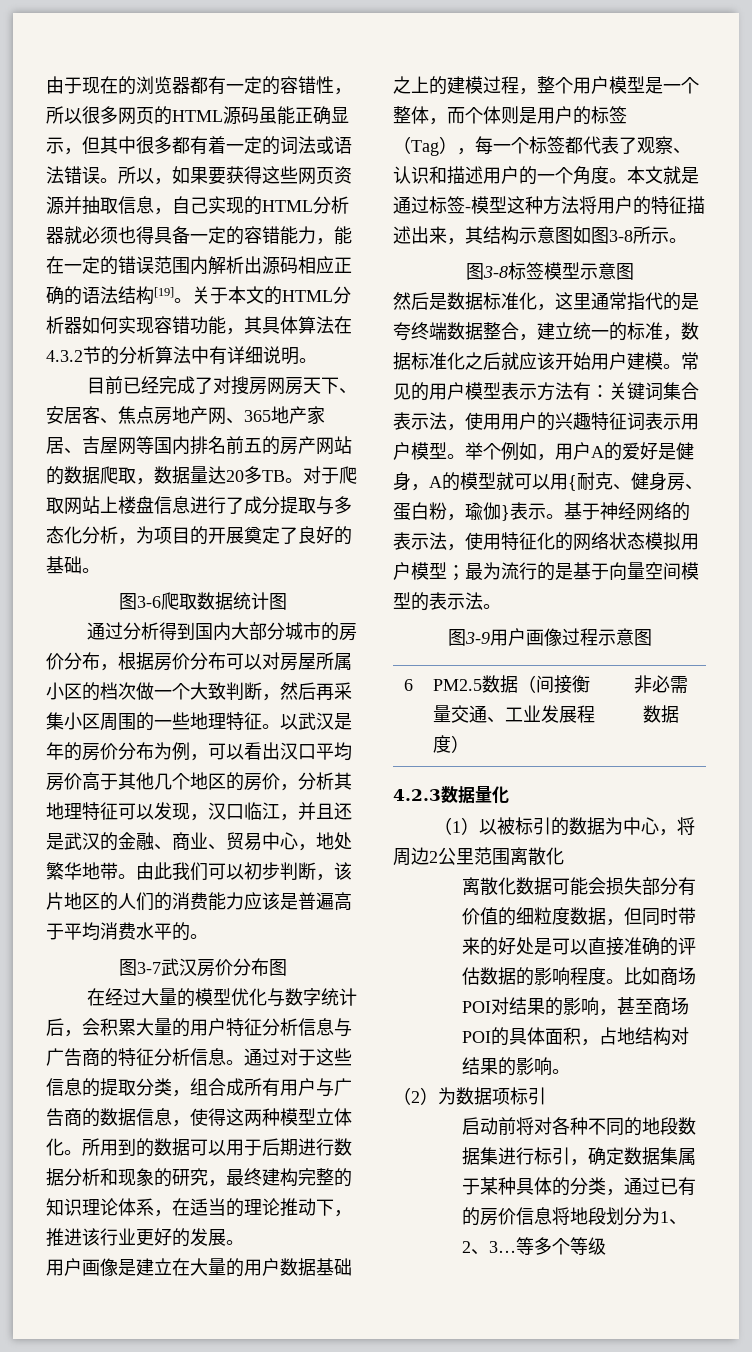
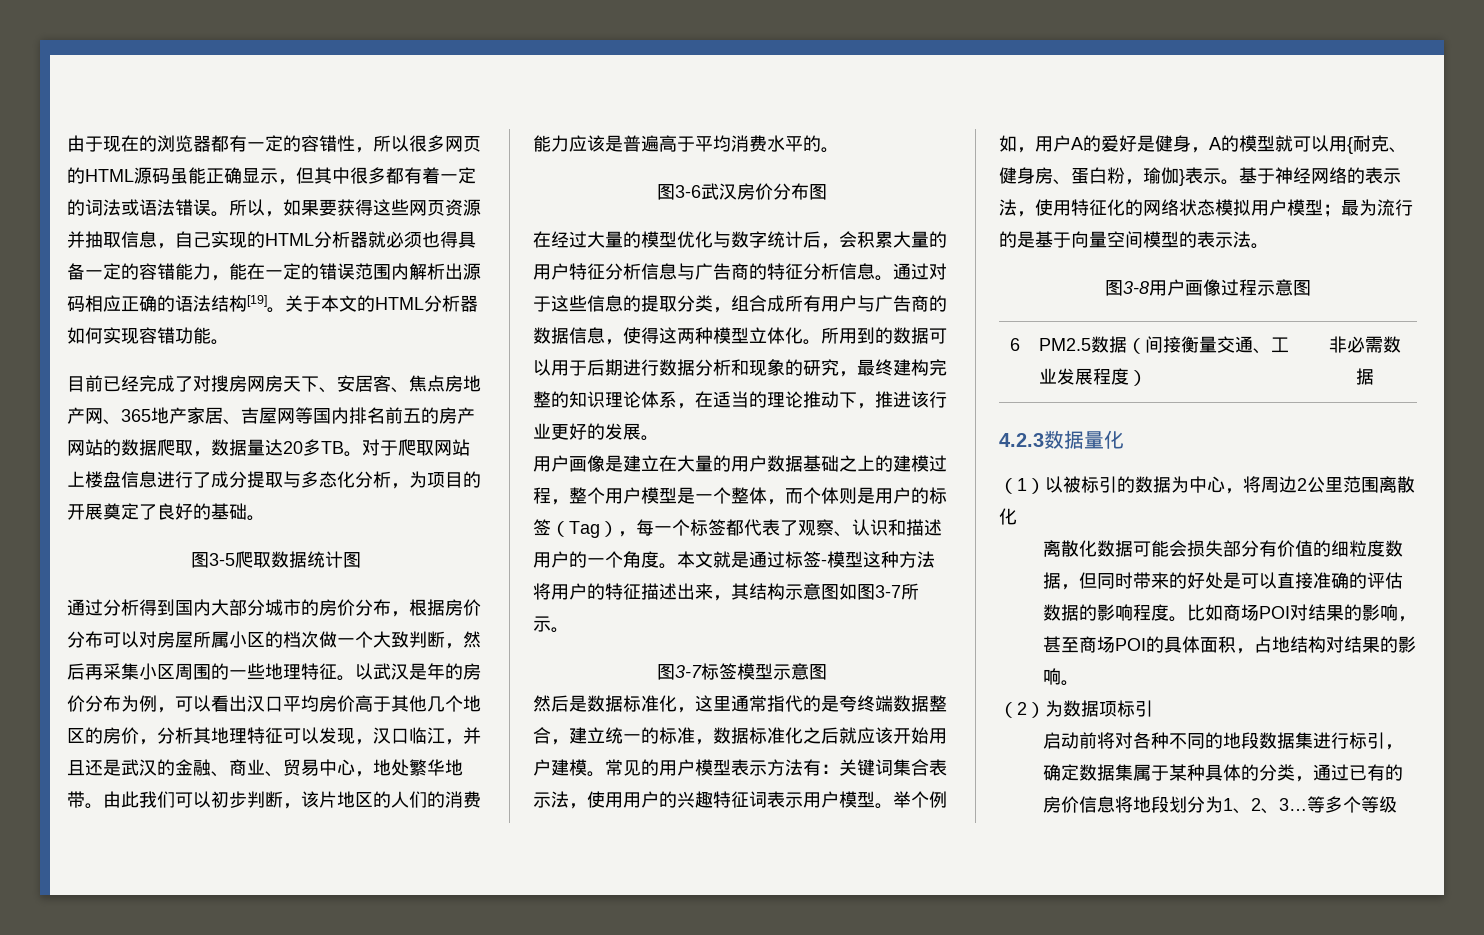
- 关于本文的HTML分析器如何实现容错功能，其具体算法在4.3.2节的分析算法中有详细说明。
+ 关于本文的HTML分析器如何实现容错功能。
- 图3-6爬取数据统计图
+ 图3-5爬取数据统计图
- 图3-7武汉房价分布图
+ 图3-6武汉房价分布图
- 本文就是通过标签-模型这种方法将用户的特征描述出来，其结构示意图如图3-8所示。
+ 本文就是通过标签-模型这种方法将用户的特征描述出来，其结构示意图如图3-7所示。
- 图3-8标签模型示意图
+ 图3-7标签模型示意图
- 图3-9用户画像过程示意图
+ 图3-8用户画像过程示意图

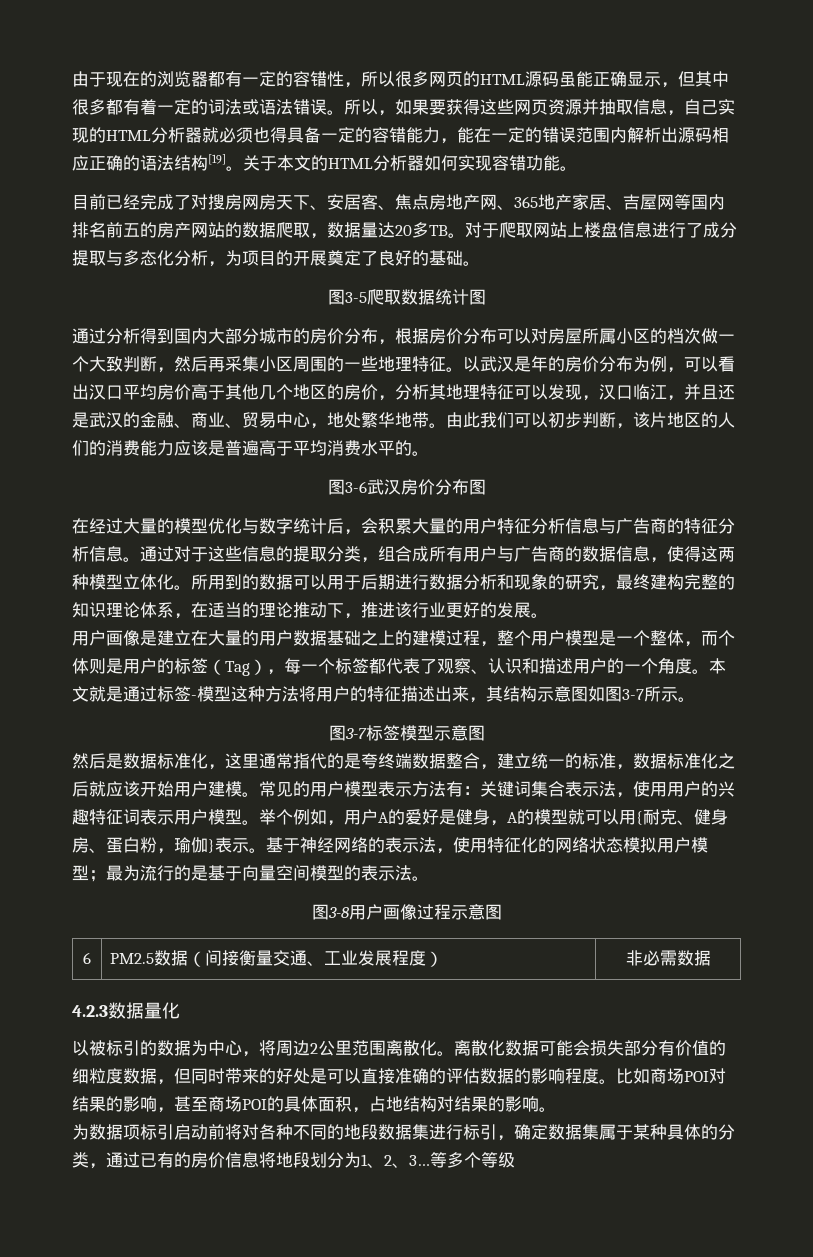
- （1）以被标引的数据为中心，将周边2公里范围离散化
- 离散化数据可能会损失部分有价值的细粒度数据，但同时带来的好处是可以直接准确的评估数据的影响程度。
+ 以被标引的数据为中心，将周边2公里范围离散化。离散化数据可能会损失部分有价值的细粒度数据，但同时带来的好处是可以直接准确的评估数据的影响程度。
- （2）为数据项标引
- 启动前将对各种不同的地段数据集进行标引，确定数据集属于某种具体的分类，通过已有的房价信息将地段划分为1、2、3…
+ 为数据项标引启动前将对各种不同的地段数据集进行标引，确定数据集属于某种具体的分类，通过已有的房价信息将地段划分为1、2、3…

